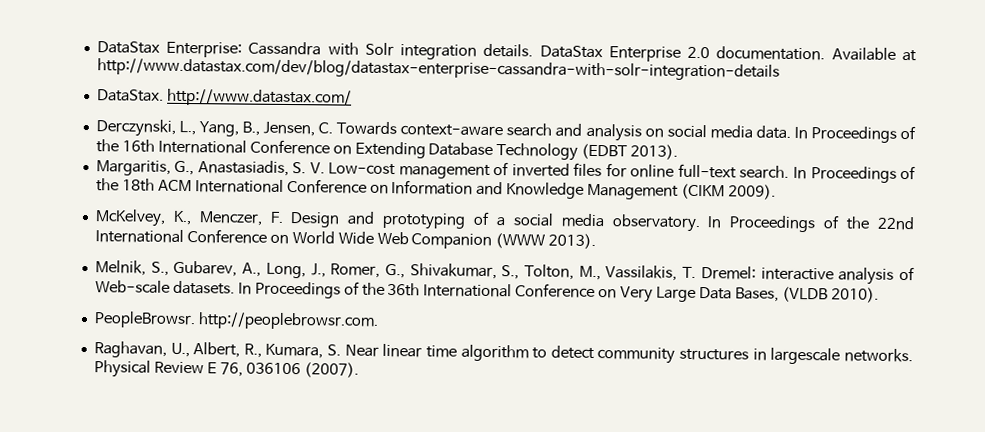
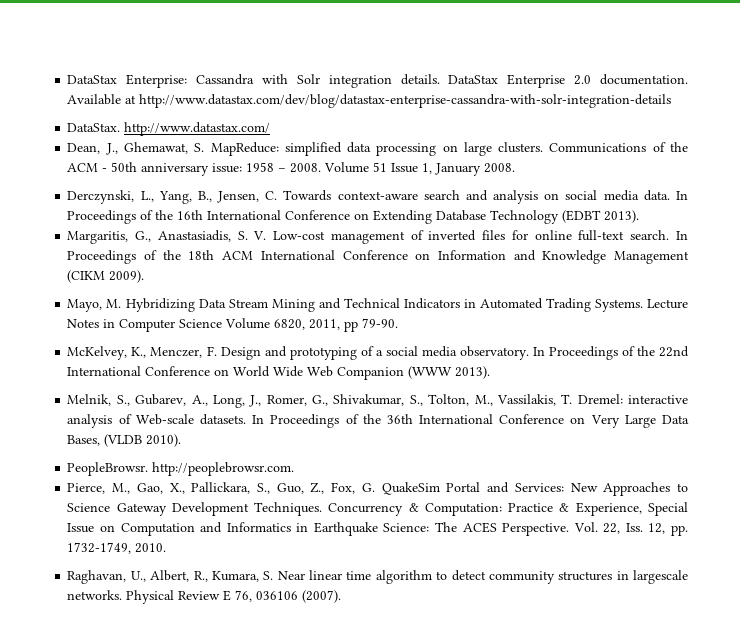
+ Dean, J., Ghemawat, S. MapReduce: simplified data processing on large clusters. Communications of the ACM - 50th anniversary issue: 1958 – 2008. Volume 51 Issue 1, January 2008.
+ Mayo, M. Hybridizing Data Stream Mining and Technical Indicators in Automated Trading Systems. Lecture Notes in Computer Science Volume 6820, 2011, pp 79-90.
+ Pierce, M., Gao, X., Pallickara, S., Guo, Z., Fox, G. QuakeSim Portal and Services: New Approaches to Science Gateway Development Techniques. Concurrency & Computation: Practice & Experience, Special Issue on Computation and Informatics in Earthquake Science: The ACES Perspective. Vol. 22, Iss. 12, pp. 1732-1749, 2010.

